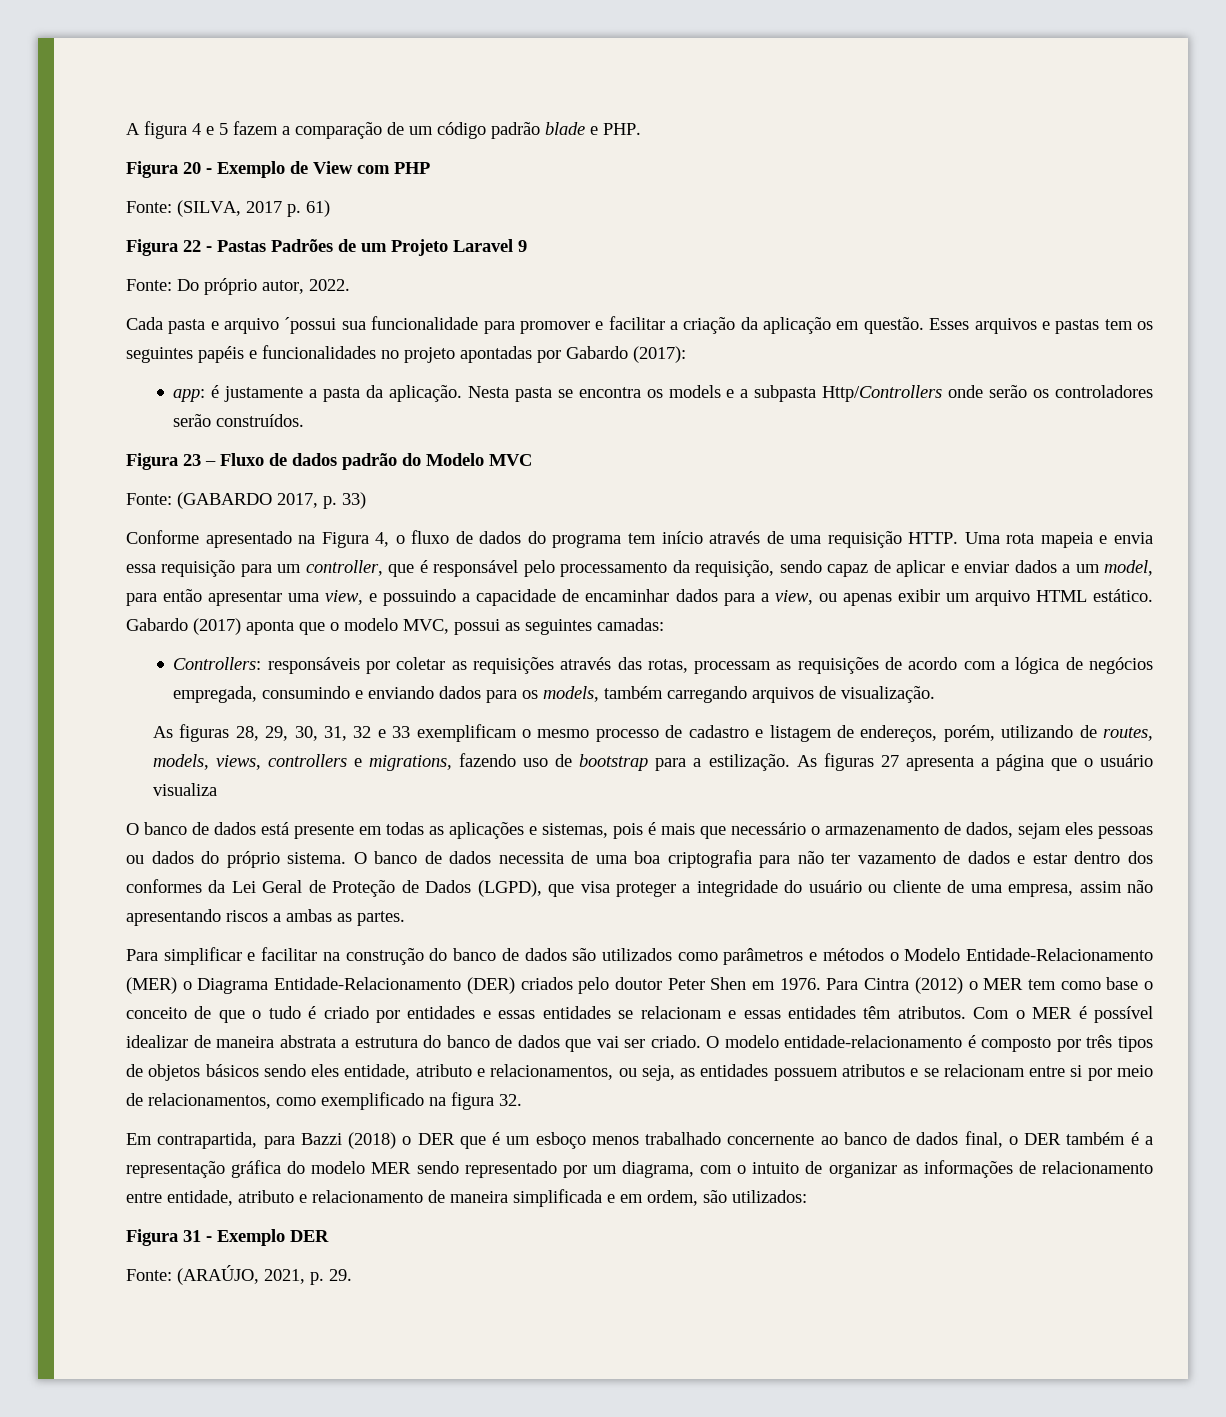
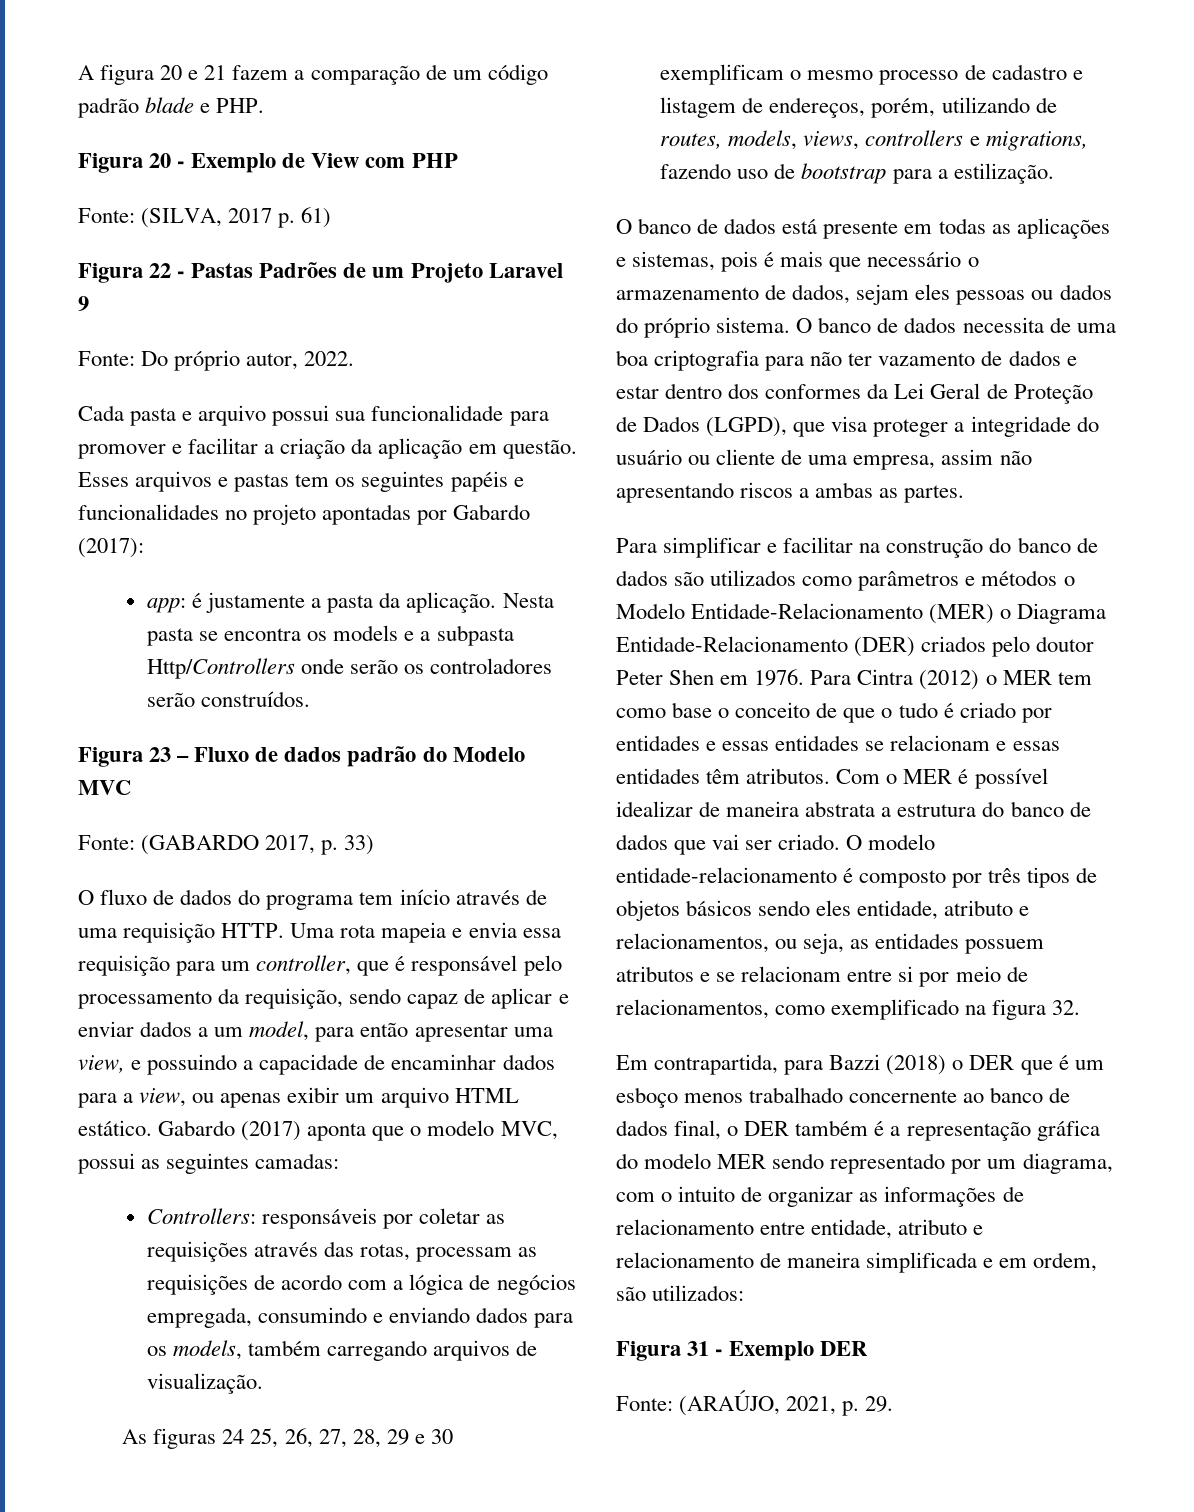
- A figura 4 e 5 fazem a comparação de um código padrão blade e PHP.
+ A figura 20 e 21 fazem a comparação de um código padrão blade e PHP.
- Cada pasta e arquivo ´possui sua funcionalidade para promover e facilitar a criação da aplicação em questão.
+ Cada pasta e arquivo possui sua funcionalidade para promover e facilitar a criação da aplicação em questão.
- Conforme apresentado na Figura 4, o fluxo de dados do programa tem início através de uma requisição HTTP.
+ O fluxo de dados do programa tem início através de uma requisição HTTP.
- As figuras 28, 29, 30, 31, 32 e 33 exemplificam o mesmo processo de cadastro e listagem de endereços, porém, utilizando de routes, models, views, controllers e migrations, fazendo uso de bootstrap para a estilização. As figuras 27 apresenta a página que o usuário visualiza
+ As figuras 24 25, 26, 27, 28, 29 e 30 exemplificam o mesmo processo de cadastro e listagem de endereços, porém, utilizando de routes, models, views, controllers e migrations, fazendo uso de bootstrap para a estilização.

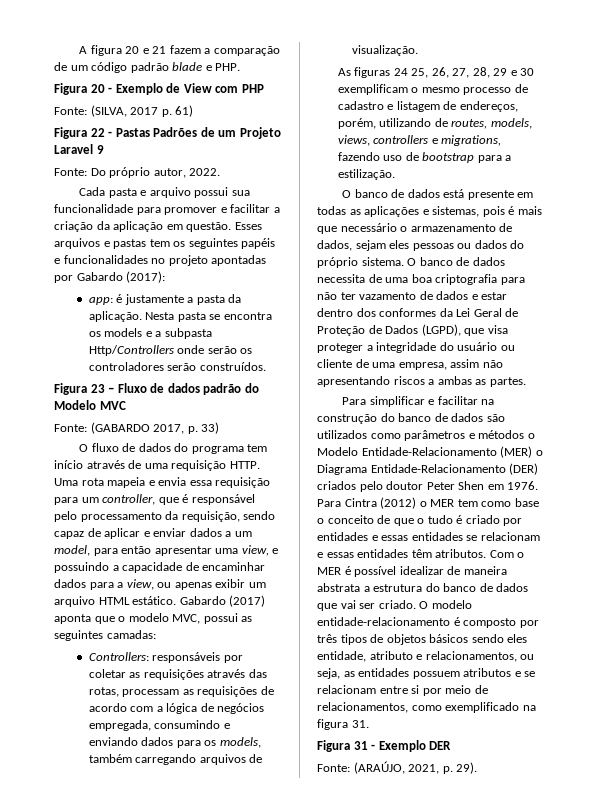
- O modelo entidade-relacionamento é composto por três tipos de objetos básicos sendo eles entidade, atributo e relacionamentos, ou seja, as entidades possuem atributos e se relacionam entre si por meio de relacionamentos, como exemplificado na figura 32.
- Em contrapartida, para Bazzi (2018) o DER que é um esboço menos trabalhado concernente ao banco de dados final, o DER também é a representação gráfica do modelo MER sendo representado por um diagrama, com o intuito de organizar as informações de relacionamento entre entidade, atributo e relacionamento de maneira simplificada e em ordem, são utilizados:
+ O modelo entidade-relacionamento é composto por três tipos de objetos básicos sendo eles entidade, atributo e relacionamentos, ou seja, as entidades possuem atributos e se relacionam entre si por meio de relacionamentos, como exemplificado na figura 31.
- Fonte: (ARAÚJO, 2021, p. 29.
+ Fonte: (ARAÚJO, 2021, p. 29).

